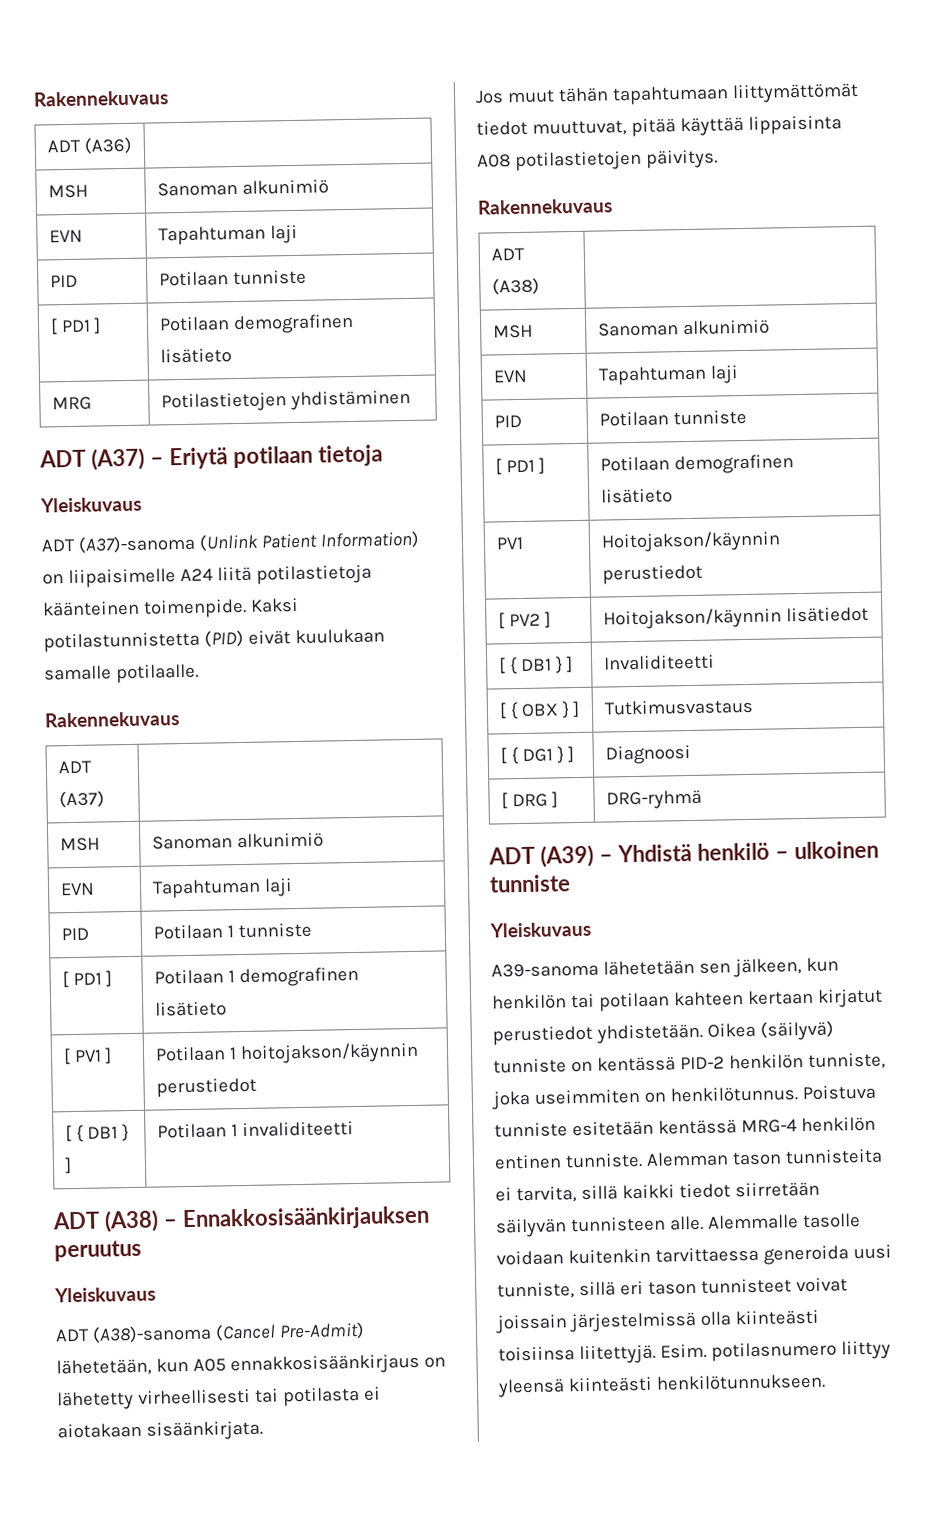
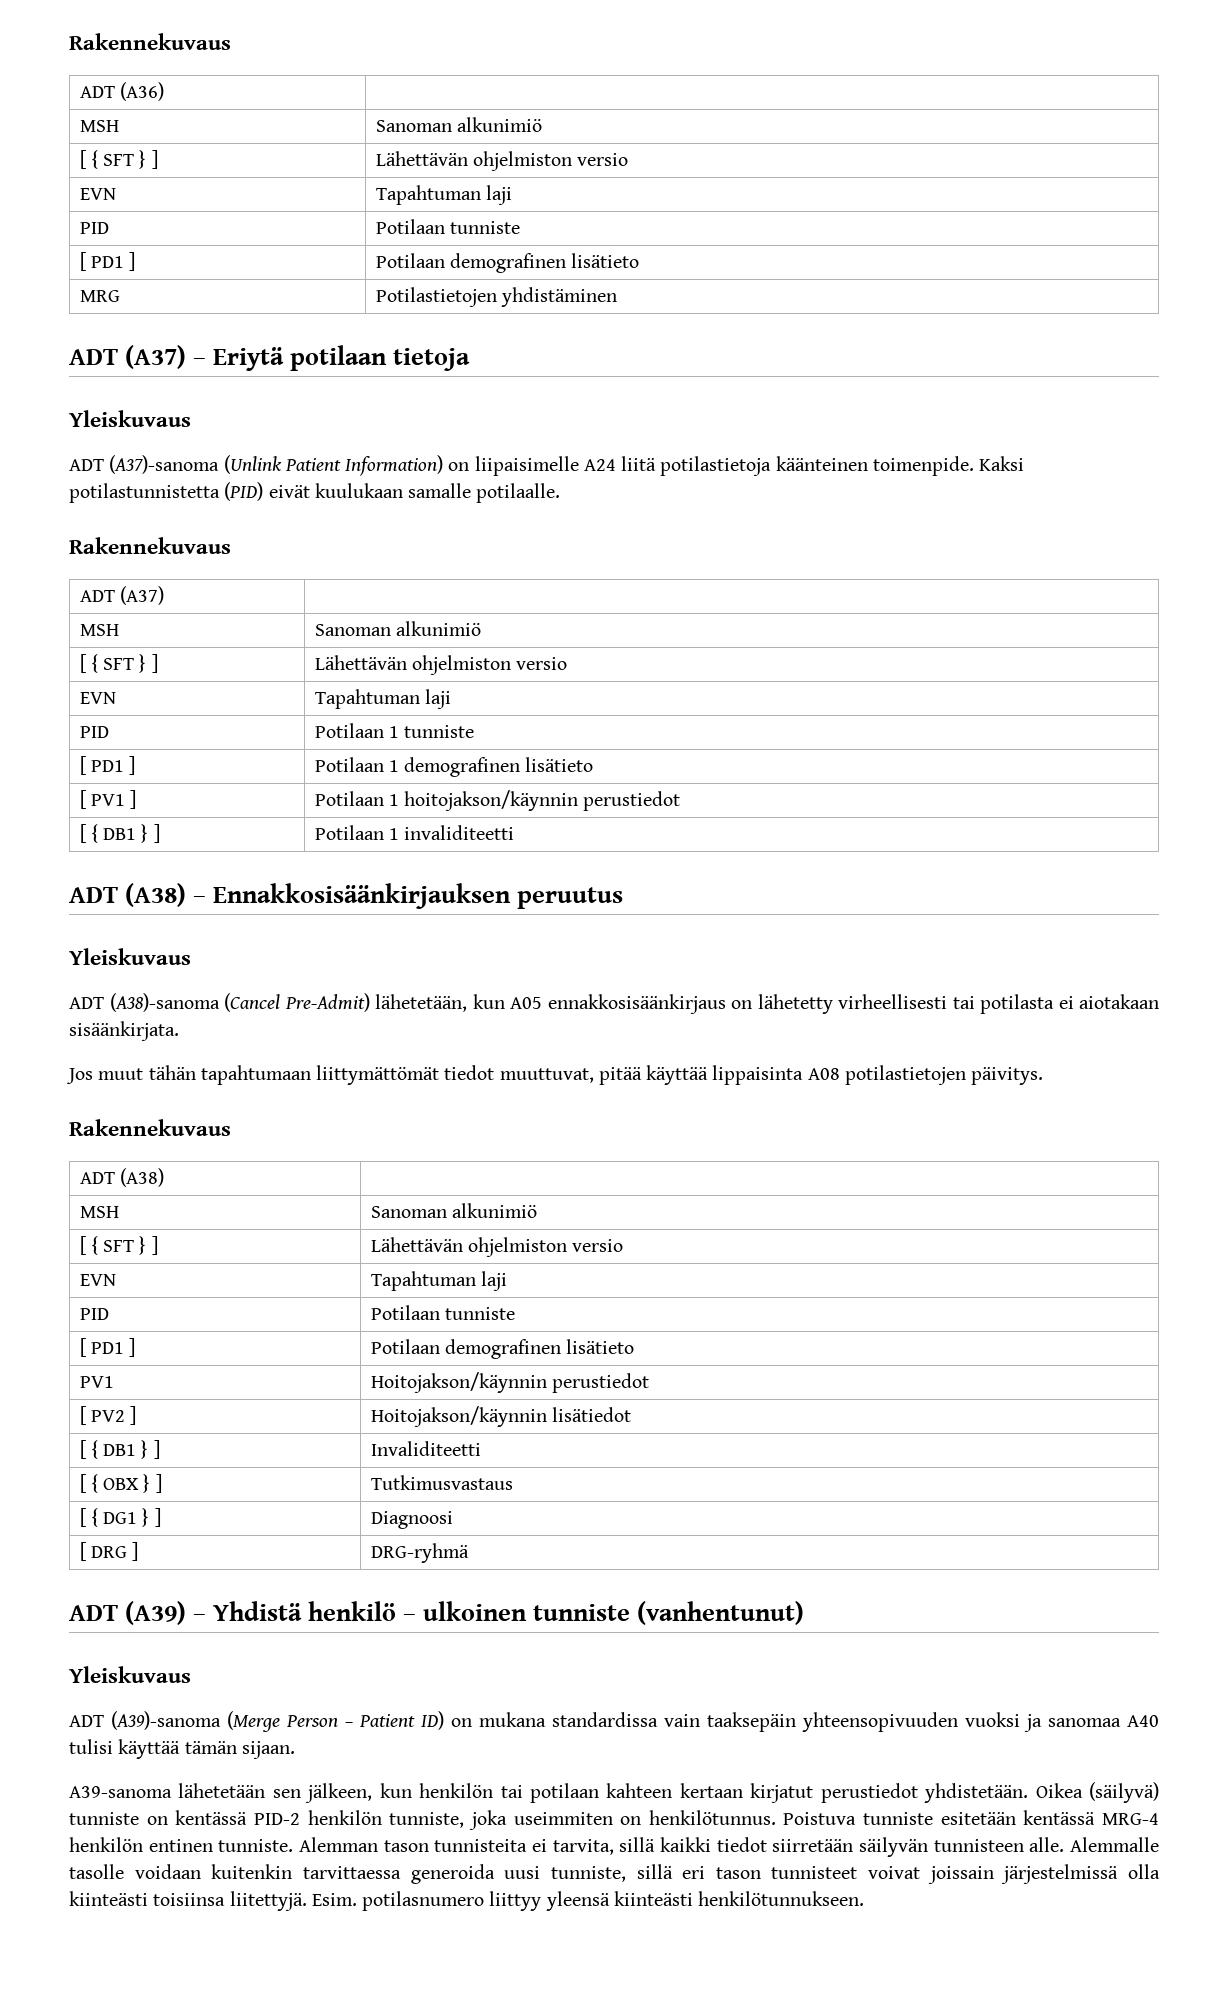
  ADT (A36) |
  MSH | Sanoman alkunimiö
+ [ { SFT } ] | Lähettävän ohjelmiston versio
  ADT (A37) |
  MSH | Sanoman alkunimiö
+ [ { SFT } ] | Lähettävän ohjelmiston versio
  ADT (A38) |
  MSH | Sanoman alkunimiö
+ [ { SFT } ] | Lähettävän ohjelmiston versio
- ADT (A39) – Yhdistä henkilö – ulkoinen tunniste
+ ADT (A39) – Yhdistä henkilö – ulkoinen tunniste (vanhentunut)
  Yleiskuvaus
+ ADT (A39)-sanoma (Merge Person – Patient ID) on mukana standardissa vain taaksepäin yhteensopivuuden vuoksi ja sanomaa A40 tulisi käyttää tämän sijaan.

